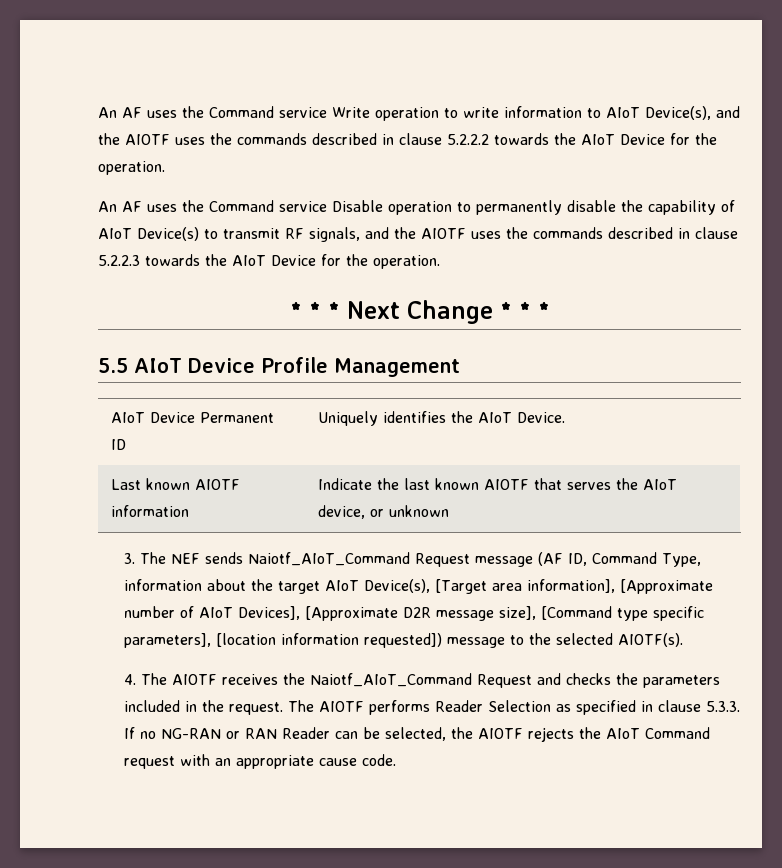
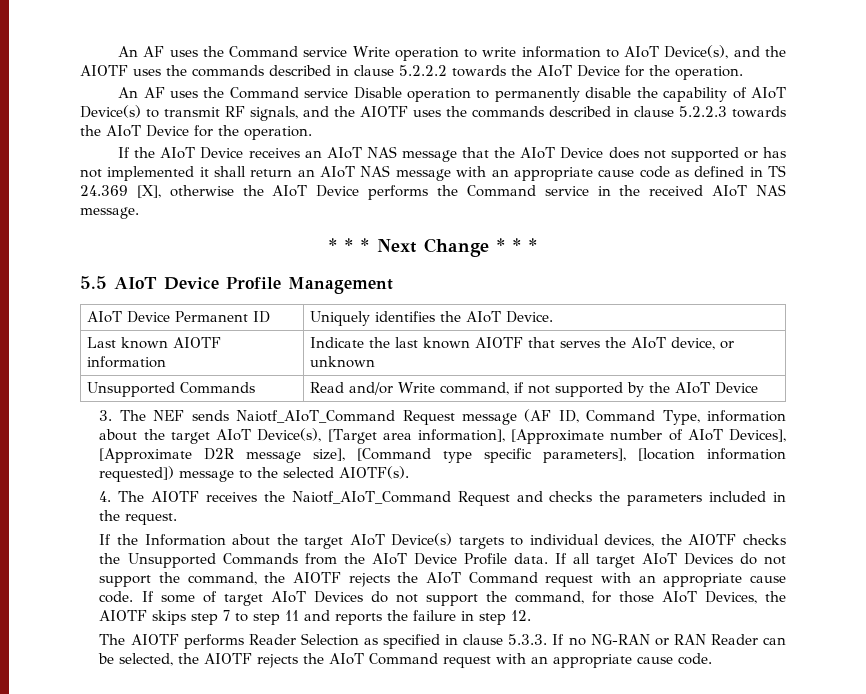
+ If the AIoT Device receives an AIoT NAS message that the AIoT Device does not supported or has not implemented it shall return an AIoT NAS message with an appropriate cause code as defined in TS 24.369 [X], otherwise the AIoT Device performs the Command service in the received AIoT NAS message.
+ Unsupported Commands | Read and/or Write command, if not supported by the AIoT Device
- 4. The AIOTF receives the Naiotf_AIoT_Command Request and checks the parameters included in the request. The AIOTF performs Reader Selection as specified in clause 5.3.3. If no NG-RAN or RAN Reader can be selected, the AIOTF rejects the AIoT Command request with an appropriate cause code.
+ 4. The AIOTF receives the Naiotf_AIoT_Command Request and checks the parameters included in the request.
+ If the Information about the target AIoT Device(s) targets to individual devices, the AIOTF checks the Unsupported Commands from the AIoT Device Profile data. If all target AIoT Devices do not support the command, the AIOTF rejects the AIoT Command request with an appropriate cause code. If some of target AIoT Devices do not support the command, for those AIoT Devices, the AIOTF skips step 7 to step 11 and reports the failure in step 12.
+ The AIOTF performs Reader Selection as specified in clause 5.3.3. If no NG-RAN or RAN Reader can be selected, the AIOTF rejects the AIoT Command request with an appropriate cause code.

